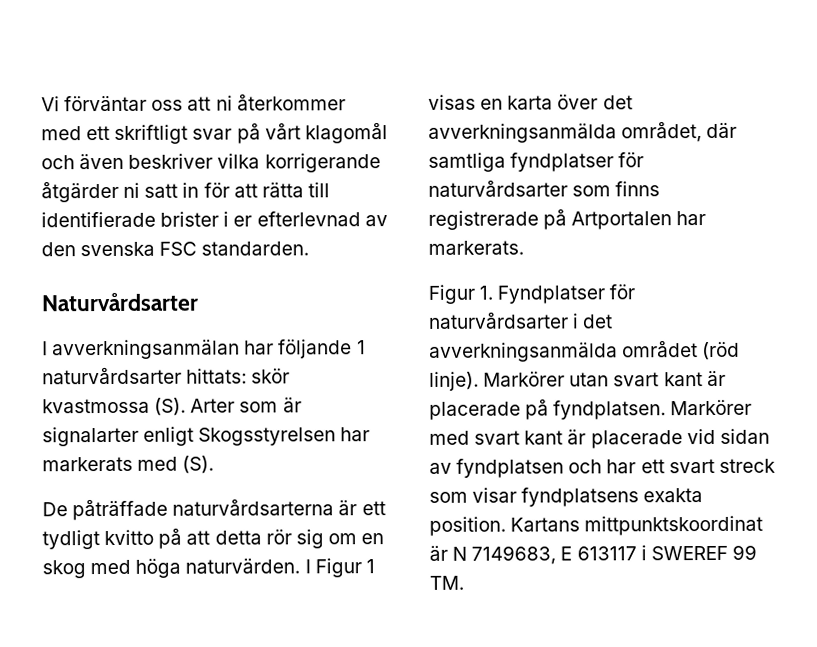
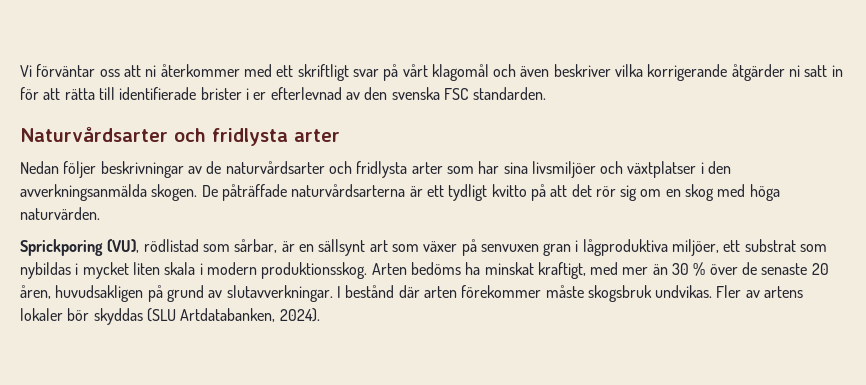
- Naturvårdsarter
- I avverkningsanmälan har följande 1 naturvårdsarter hittats: skör kvastmossa (S). Arter som är signalarter enligt Skogsstyrelsen har markerats med (S).
- De påträffade naturvårdsarterna är ett tydligt kvitto på att detta rör sig om en skog med höga naturvärden. I Figur 1 visas en karta över det avverkningsanmälda området, där samtliga fyndplatser för naturvårdsarter som finns registrerade på Artportalen har markerats.
- Figur 1. Fyndplatser för naturvårdsarter i det avverkningsanmälda området (röd linje). Markörer utan svart kant är placerade på fyndplatsen. Markörer med svart kant är placerade vid sidan av fyndplatsen och har ett svart streck som visar fyndplatsens exakta position. Kartans mittpunktskoordinat är N 7149683, E 613117 i SWEREF 99 TM.
+ Naturvårdsarter och fridlysta arter
+ Nedan följer beskrivningar av de naturvårdsarter och fridlysta arter som har sina livsmiljöer och växtplatser i den avverkningsanmälda skogen. De påträffade naturvårdsarterna är ett tydligt kvitto på att det rör sig om en skog med höga naturvärden.
+ Sprickporing (VU), rödlistad som sårbar, är en sällsynt art som växer på senvuxen gran i lågproduktiva miljöer, ett substrat som nybildas i mycket liten skala i modern produktionsskog. Arten bedöms ha minskat kraftigt, med mer än 30 % över de senaste 20 åren, huvudsakligen på grund av slutavverkningar. I bestånd där arten förekommer måste skogsbruk undvikas. Fler av artens lokaler bör skyddas (SLU Artdatabanken, 2024).

